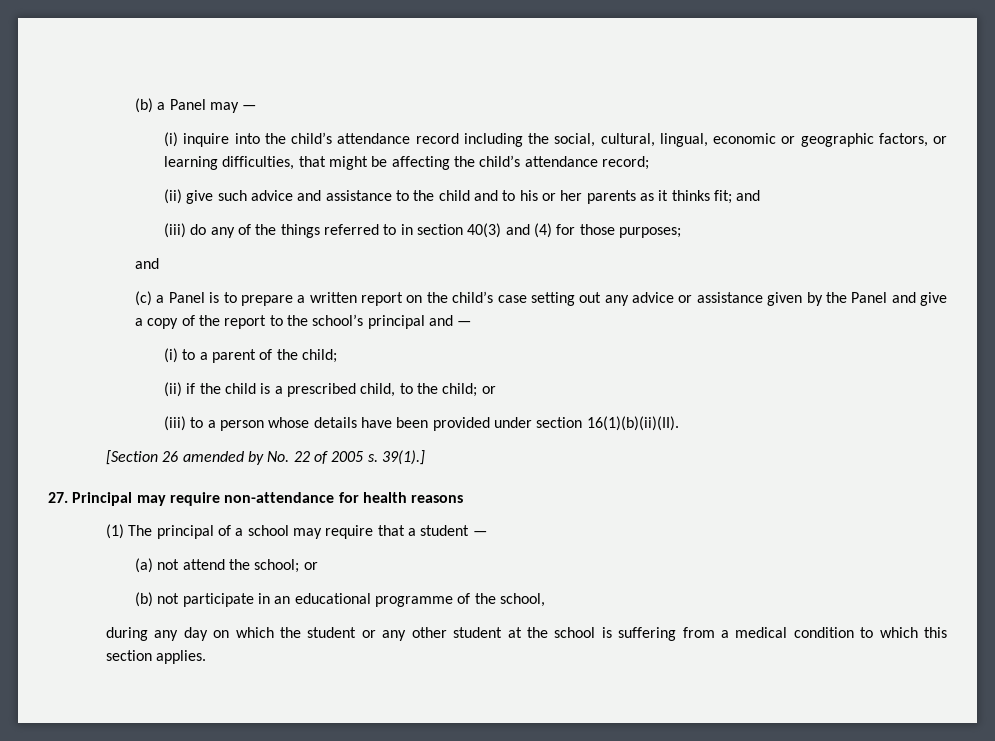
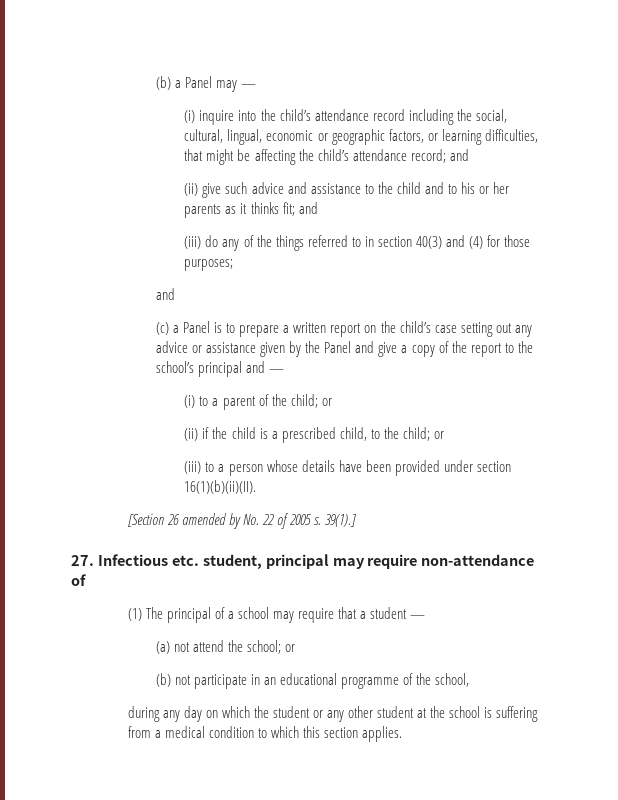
- (i) inquire into the child’s attendance record including the social, cultural, lingual, economic or geographic factors, or learning difficulties, that might be affecting the child’s attendance record;
+ (i) inquire into the child’s attendance record including the social, cultural, lingual, economic or geographic factors, or learning difficulties, that might be affecting the child’s attendance record; and
- (i) to a parent of the child;
+ (i) to a parent of the child; or
- 27. Principal may require non-attendance for health reasons
+ 27. Infectious etc. student, principal may require non-attendance of

